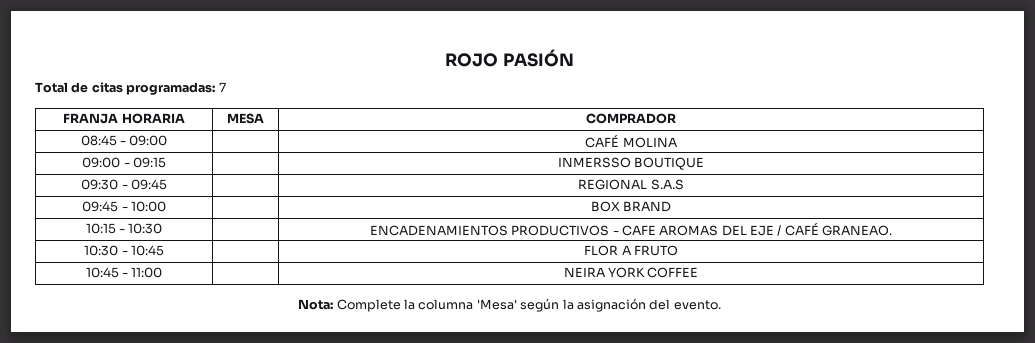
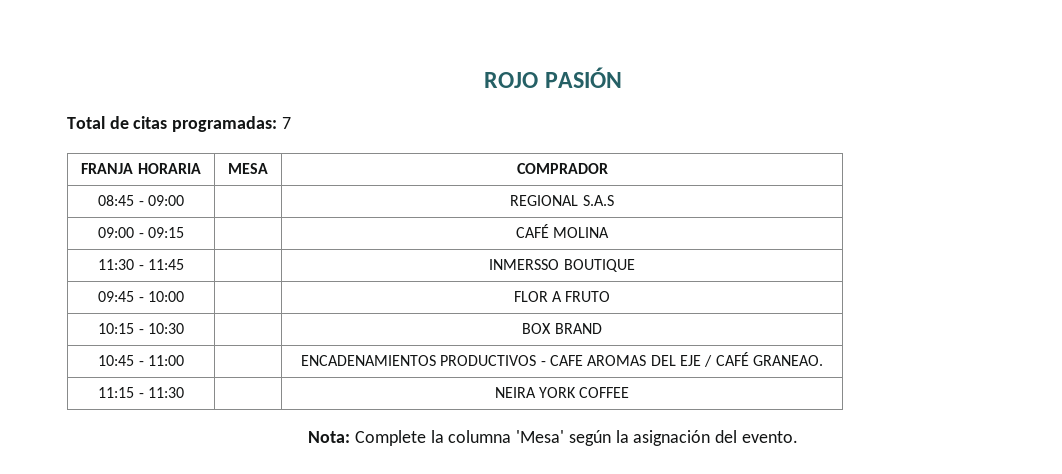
- 08:45 - 09:00 | | CAFÉ MOLINA
+ 08:45 - 09:00 | | REGIONAL S.A.S
- 09:00 - 09:15 | | INMERSSO BOUTIQUE
- 09:30 - 09:45 | | REGIONAL S.A.S
+ 09:00 - 09:15 | | CAFÉ MOLINA
+ 11:30 - 11:45 | | INMERSSO BOUTIQUE
- 09:45 - 10:00 | | BOX BRAND
+ 09:45 - 10:00 | | FLOR A FRUTO
- 10:15 - 10:30 | | ENCADENAMIENTOS PRODUCTIVOS - CAFE AROMAS DEL EJE / CAFÉ GRANEAO.
+ 10:15 - 10:30 | | BOX BRAND
+ 10:45 - 11:00 | | ENCADENAMIENTOS PRODUCTIVOS - CAFE AROMAS DEL EJE / CAFÉ GRANEAO.
- 10:30 - 10:45 | | FLOR A FRUTO
- 10:45 - 11:00 | | NEIRA YORK COFFEE
+ 11:15 - 11:30 | | NEIRA YORK COFFEE

